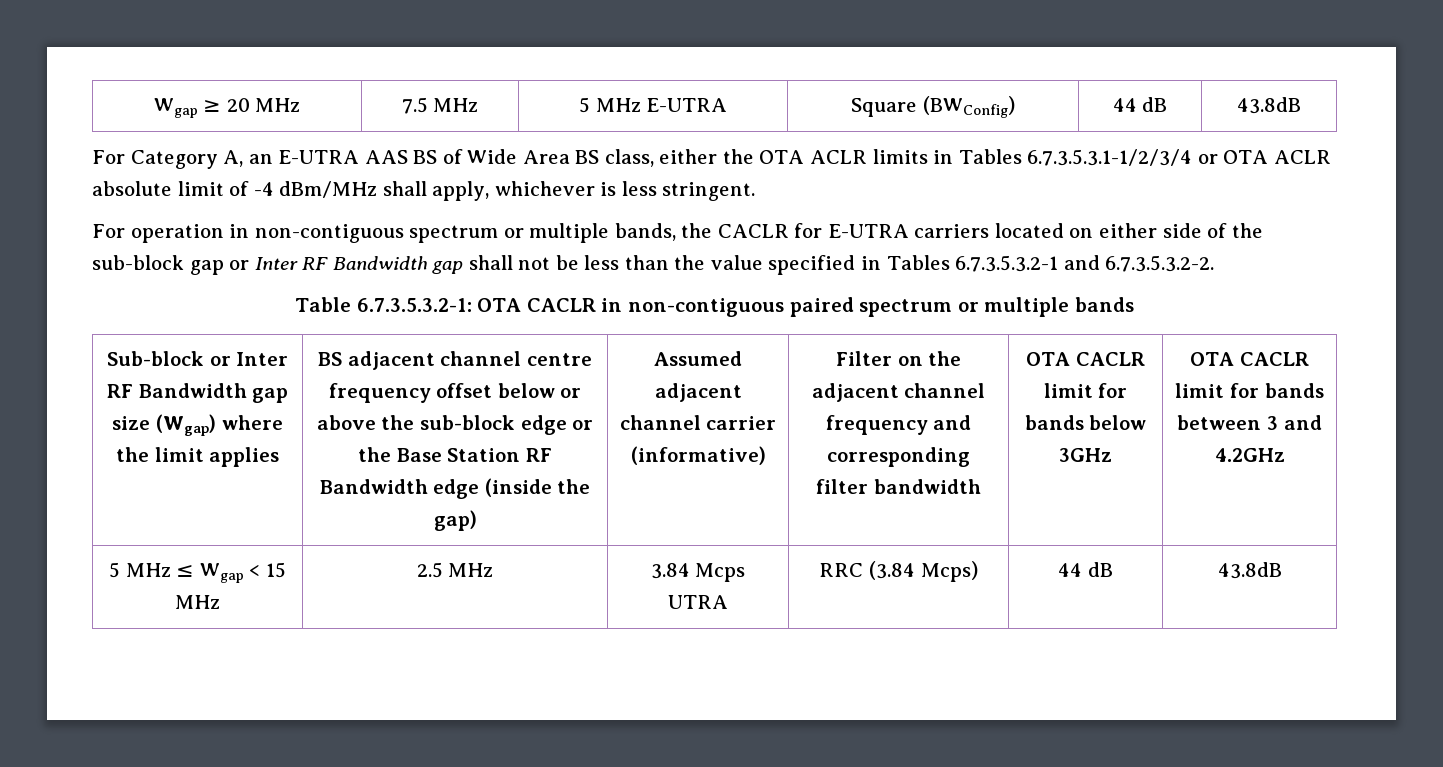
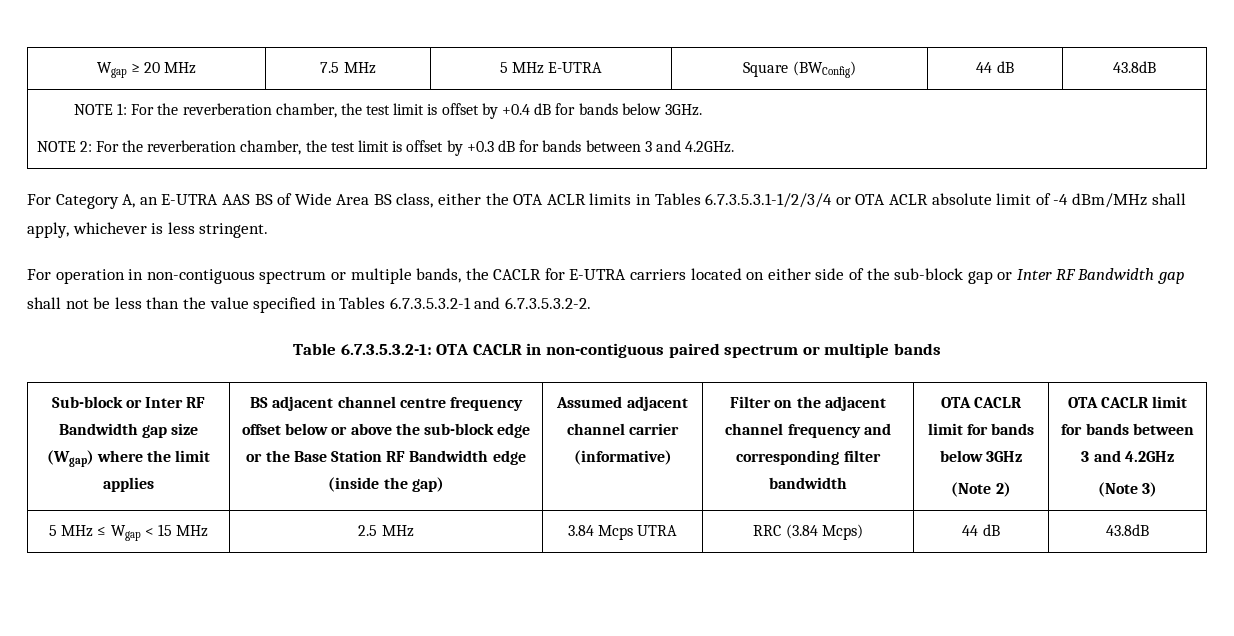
+ NOTE 1: For the reverberation chamber, the test limit is offset by +0.4 dB for bands below 3GHz.
+ NOTE 2: For the reverberation chamber, the test limit is offset by +0.3 dB for bands between 3 and 4.2GHz.
+ (Note 2)
+ (Note 3)

